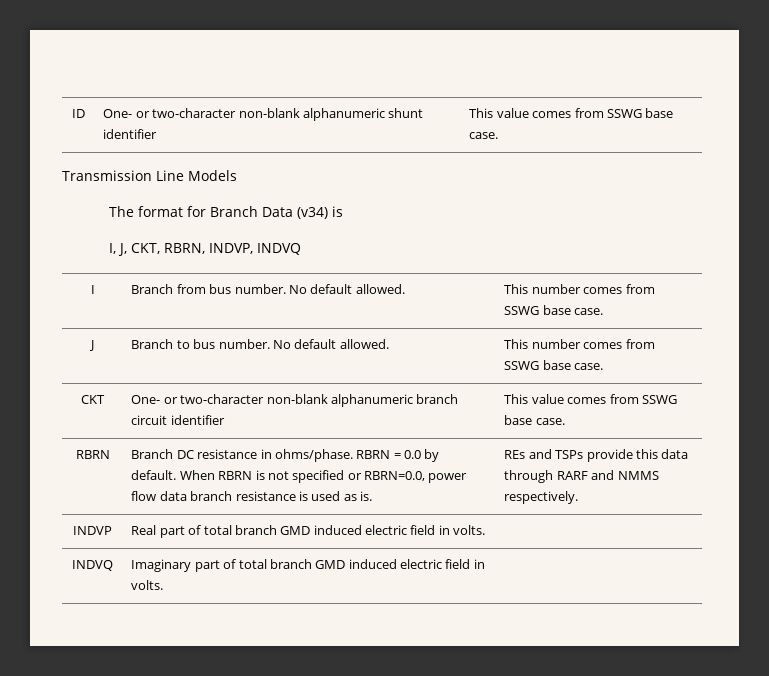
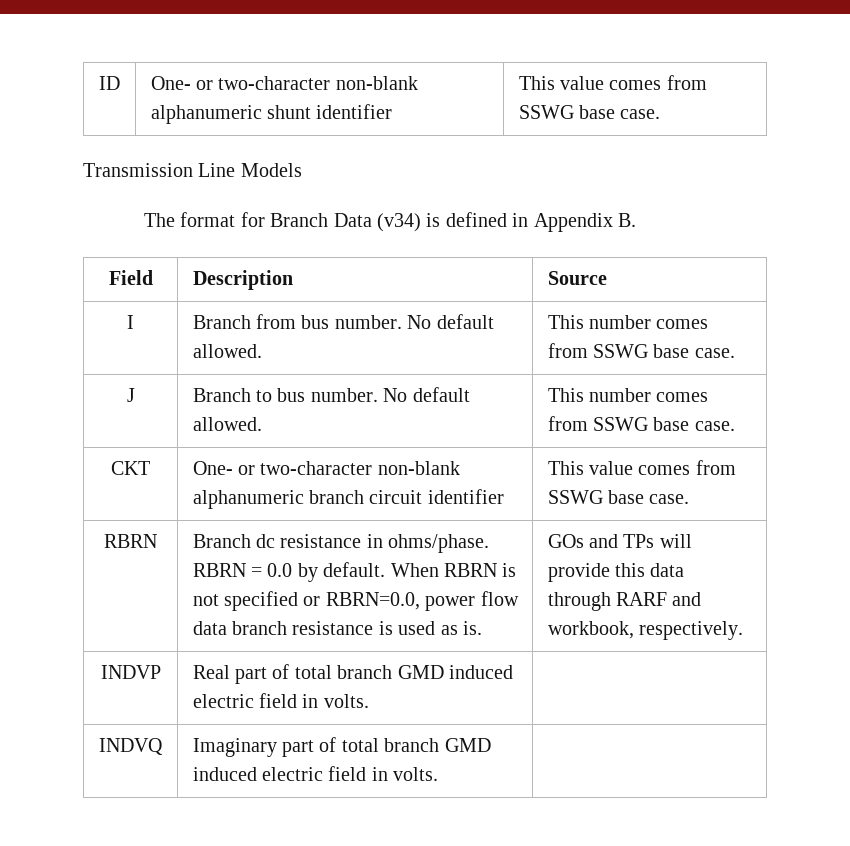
- The format for Branch Data (v34) is
- I, J, CKT, RBRN, INDVP, INDVQ
+ The format for Branch Data (v34) is defined in Appendix B.
+ Field | Description | Source
- RBRN | Branch DC resistance in ohms/phase. RBRN = 0.0 by default. When RBRN is not specified or RBRN=0.0, power flow data branch resistance is used as is. | REs and TSPs provide this data through RARF and NMMS respectively.
+ RBRN | Branch dc resistance in ohms/phase. RBRN = 0.0 by default. When RBRN is not specified or RBRN=0.0, power flow data branch resistance is used as is. | GOs and TPs will provide this data through RARF and workbook, respectively.

